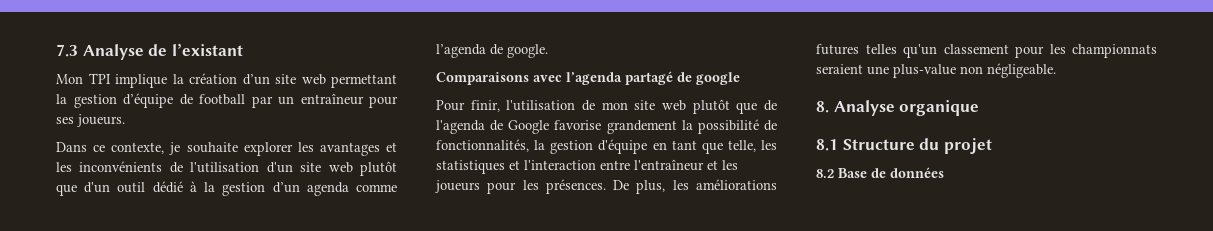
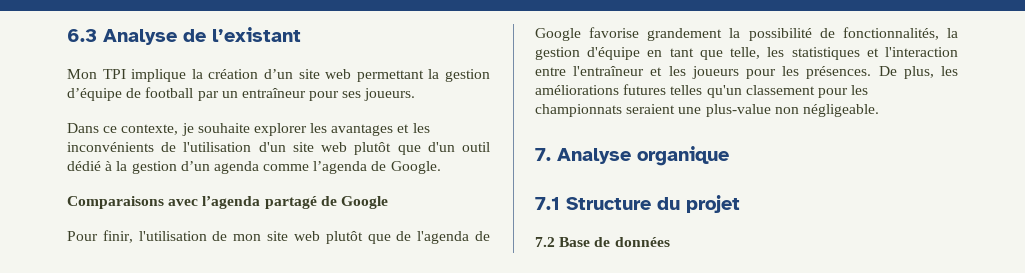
- 7.3 Analyse de l’existant
+ 6.3 Analyse de l’existant
- Dans ce contexte, je souhaite explorer les avantages et les inconvénients de l'utilisation d'un site web plutôt que d'un outil dédié à la gestion d’un agenda comme l’agenda de google.
+ Dans ce contexte, je souhaite explorer les avantages et les inconvénients de l'utilisation d'un site web plutôt que d'un outil dédié à la gestion d’un agenda comme l’agenda de Google.
- Comparaisons avec l’agenda partagé de google
+ Comparaisons avec l’agenda partagé de Google
- 8. Analyse organique
+ 7. Analyse organique
- 8.1 Structure du projet
+ 7.1 Structure du projet
- 8.2 Base de données
+ 7.2 Base de données

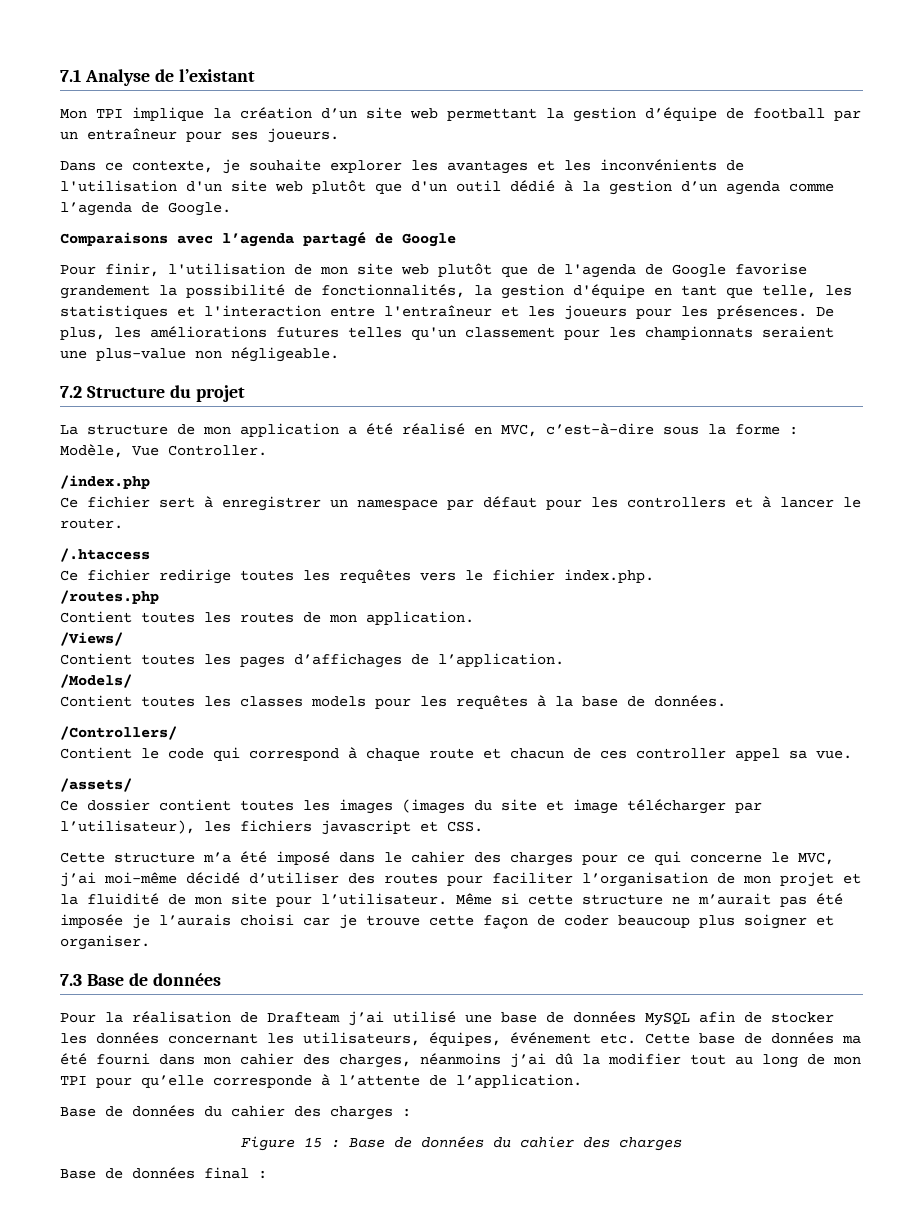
- 6.3 Analyse de l’existant
+ 7.1 Analyse de l’existant
- 7. Analyse organique
- 7.1 Structure du projet
+ 7.2 Structure du projet
- 7.2 Base de données
+ La structure de mon application a été réalisé en MVC, c’est-à-dire sous la forme : Modèle, Vue Controller.
+ /index.php
+ Ce fichier sert à enregistrer un namespace par défaut pour les controllers et à lancer le router.
+ /.htaccess
+ Ce fichier redirige toutes les requêtes vers le fichier index.php.
+ /routes.php
+ Contient toutes les routes de mon application.
+ /Views/
+ Contient toutes les pages d’affichages de l’application.
+ /Models/
+ Contient toutes les classes models pour les requêtes à la base de données.
+ /Controllers/
+ Contient le code qui correspond à chaque route et chacun de ces controller appel sa vue.
+ /assets/
+ Ce dossier contient toutes les images (images du site et image télécharger par l’utilisateur), les fichiers javascript et CSS.
+ Cette structure m’a été imposé dans le cahier des charges pour ce qui concerne le MVC, j’ai moi-même décidé d’utiliser des routes pour faciliter l’organisation de mon projet et la fluidité de mon site pour l’utilisateur. Même si cette structure ne m’aurait pas été imposée je l’aurais choisi car je trouve cette façon de coder beaucoup plus soigner et organiser.
+ 7.3 Base de données
+ Pour la réalisation de Drafteam j’ai utilisé une base de données MySQL afin de stocker les données concernant les utilisateurs, équipes, événement etc. Cette base de données ma été fourni dans mon cahier des charges, néanmoins j’ai dû la modifier tout au long de mon TPI pour qu’elle corresponde à l’attente de l’application.
+ Base de données du cahier des charges :
+ Figure 15 : Base de données du cahier des charges
+ Base de données final :

